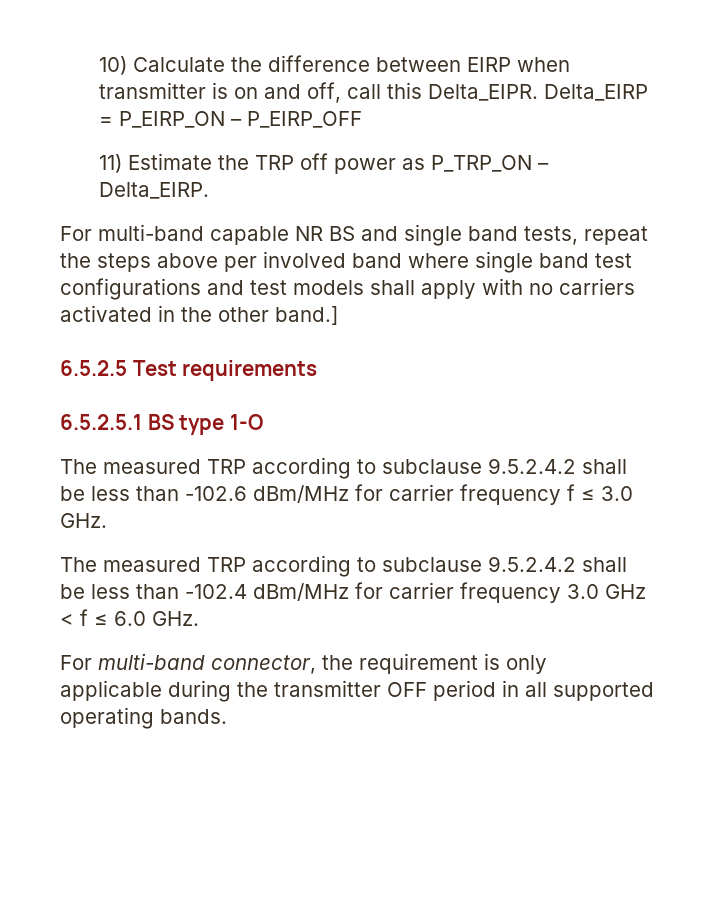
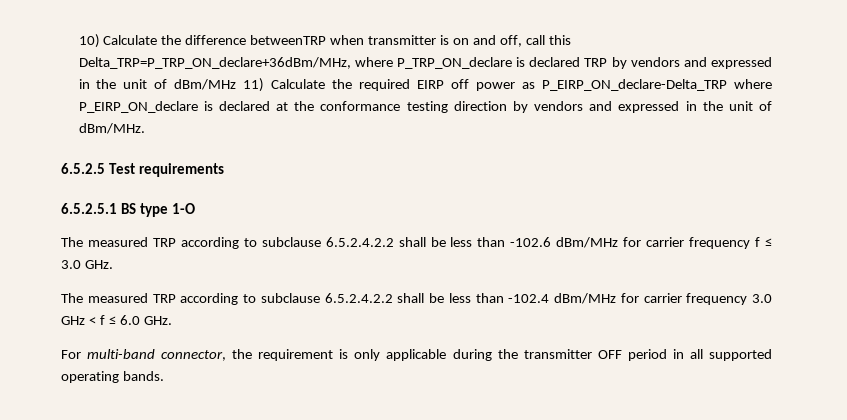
- 10) Calculate the difference between EIRP when transmitter is on and off, call this Delta_EIPR. Delta_EIRP = P_EIRP_ON – P_EIRP_OFF
- 11) Estimate the TRP off power as P_TRP_ON – Delta_EIRP.
- For multi-band capable NR BS and single band tests, repeat the steps above per involved band where single band test configurations and test models shall apply with no carriers activated in the other band.]
+ 10) Calculate the difference betweenTRP when transmitter is on and off, call this Delta_TRP=P_TRP_ON_declare+36dBm/MHz, where P_TRP_ON_declare is declared TRP by vendors and expressed in the unit of dBm/MHz 11) Calculate the required EIRP off power as P_EIRP_ON_declare-Delta_TRP where P_EIRP_ON_declare is declared at the conformance testing direction by vendors and expressed in the unit of dBm/MHz.
- The measured TRP according to subclause 9.5.2.4.2 shall be less than -102.6 dBm/MHz for carrier frequency f ≤ 3.0 GHz.
+ The measured TRP according to subclause 6.5.2.4.2.2 shall be less than -102.6 dBm/MHz for carrier frequency f ≤ 3.0 GHz.
- The measured TRP according to subclause 9.5.2.4.2 shall be less than -102.4 dBm/MHz for carrier frequency 3.0 GHz < f ≤ 6.0 GHz.
+ The measured TRP according to subclause 6.5.2.4.2.2 shall be less than -102.4 dBm/MHz for carrier frequency 3.0 GHz < f ≤ 6.0 GHz.

